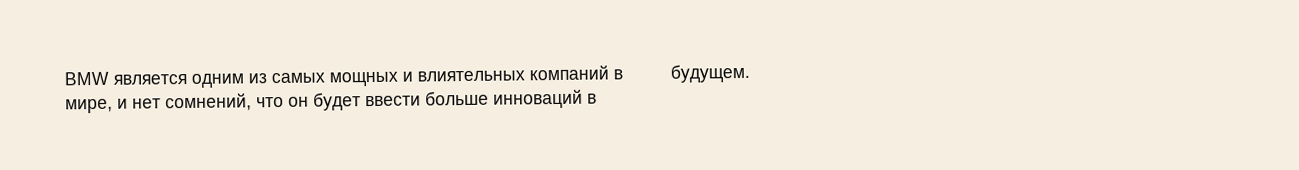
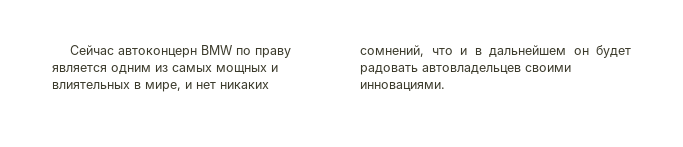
- BMW является одним из самых мощных и влиятельных компаний в мире, и нет сомнений, что он будет ввести больше инноваций в будущем.
+ Сейчас автоконцерн BMW по праву является одним из самых мощных и влиятельных в мире, и нет никаких сомнений, что и в дальнейшем он будет радовать автовладельцев своими инновациями.

